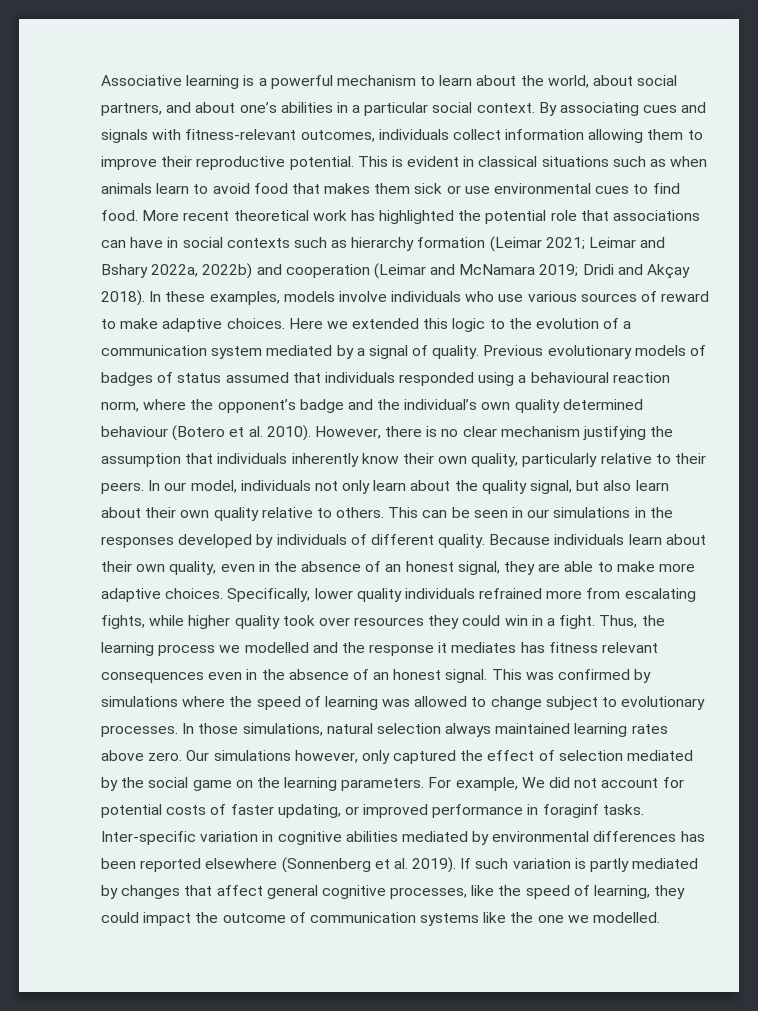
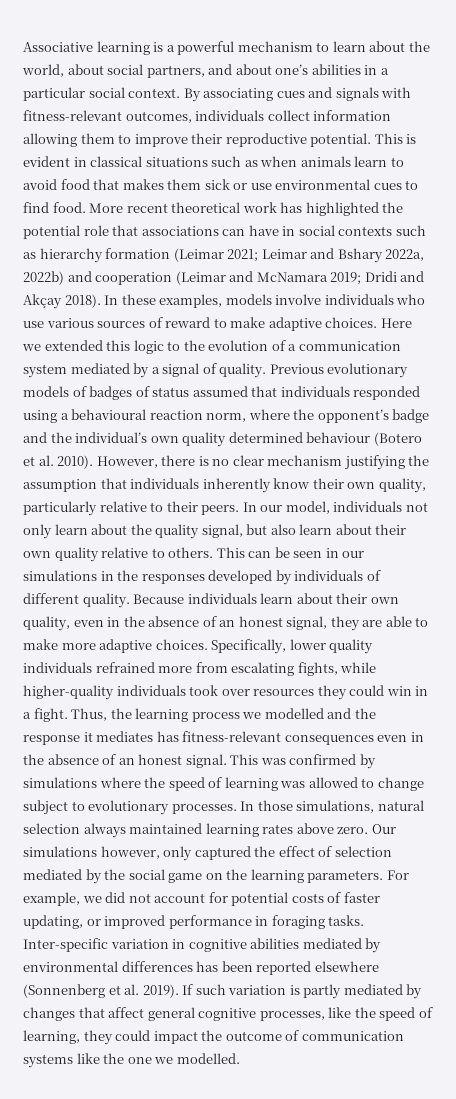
- Specifically, lower quality individuals refrained more from escalating fights, while higher quality took over resources they could win in a fight.
+ Specifically, lower quality individuals refrained more from escalating fights, while higher-quality individuals took over resources they could win in a fight.
- Thus, the learning process we modelled and the response it mediates has fitness relevant consequences even in the absence of an honest signal.
+ Thus, the learning process we modelled and the response it mediates has fitness-relevant consequences even in the absence of an honest signal.
- For example, We did not account for potential costs of faster updating, or improved performance in foraginf tasks.
+ For example, we did not account for potential costs of faster updating, or improved performance in foraging tasks.

